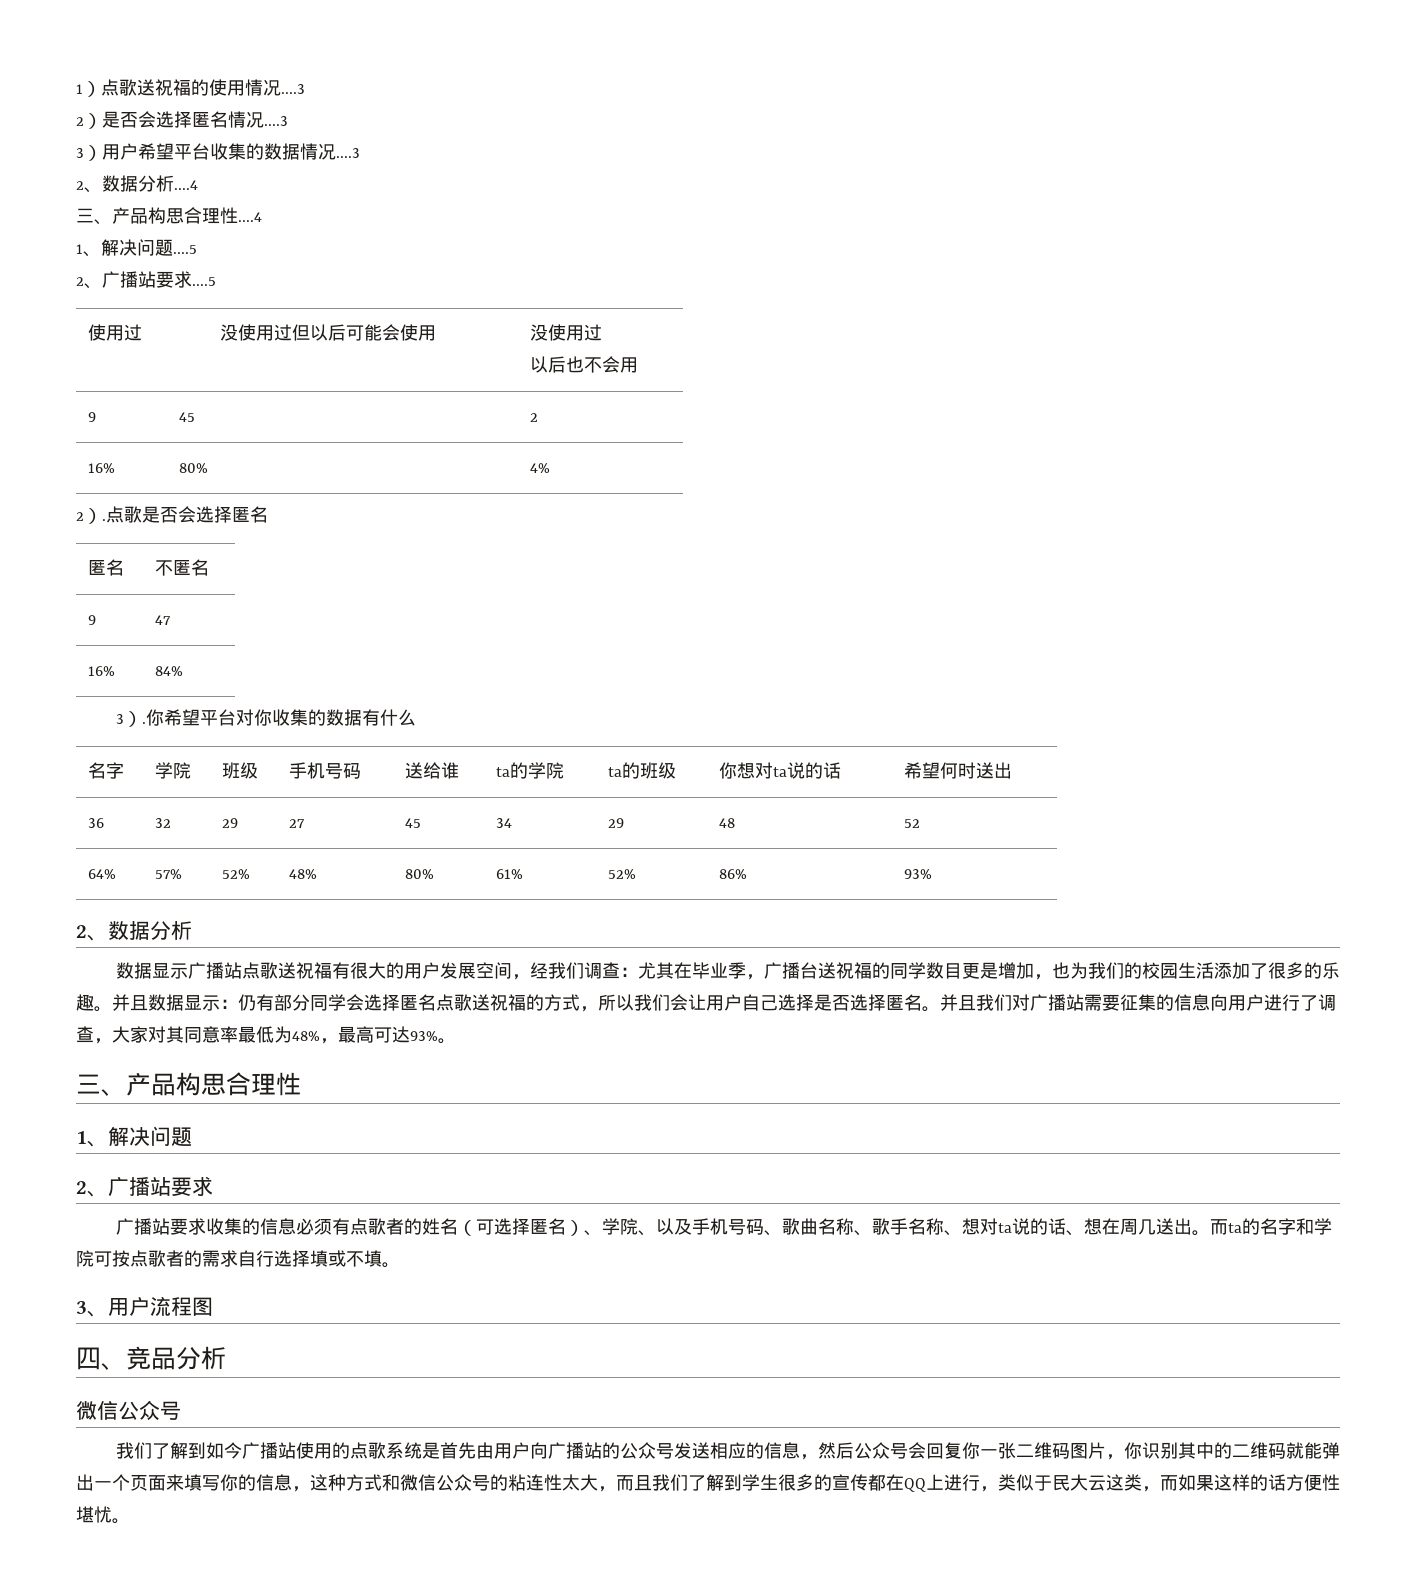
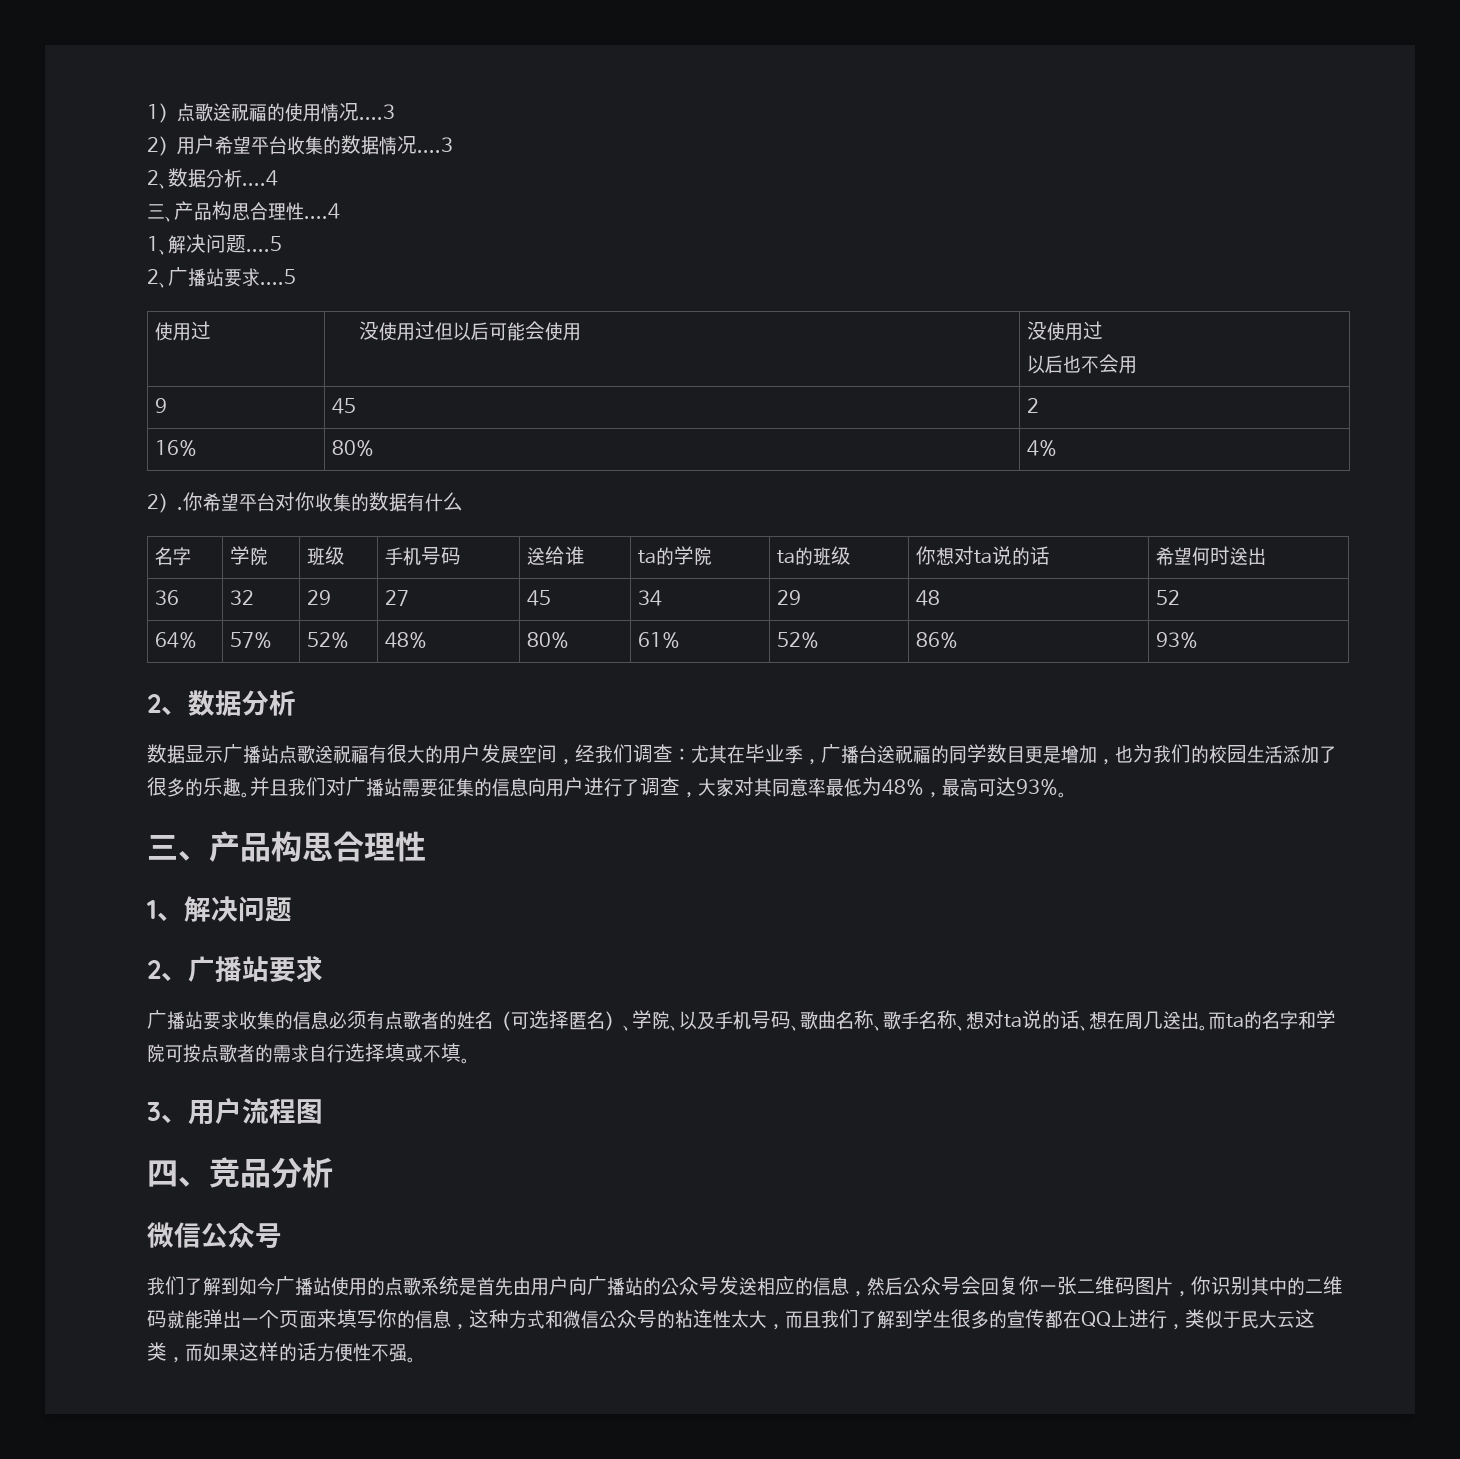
- 2）是否会选择匿名情况....3
- 3）用户希望平台收集的数据情况....3
+ 2）用户希望平台收集的数据情况....3
- 点歌是否会选择匿名
- 匿名 | 不匿名
- 9 | 47
- 16% | 84%
- 3）.
- 并且数据显示：仍有部分同学会选择匿名点歌送祝福的方式，所以我们会让用户自己选择是否选择匿名。并且我们对广播站需要征集的信息向用户进行了调查，大家对其同意率最低为48%，最高可达93%。
+ 并且我们对广播站需要征集的信息向用户进行了调查，大家对其同意率最低为48%，最高可达93%。
- 我们了解到如今广播站使用的点歌系统是首先由用户向广播站的公众号发送相应的信息，然后公众号会回复你一张二维码图片，你识别其中的二维码就能弹出一个页面来填写你的信息，这种方式和微信公众号的粘连性太大，而且我们了解到学生很多的宣传都在QQ上进行，类似于民大云这类，而如果这样的话方便性堪忧。
+ 我们了解到如今广播站使用的点歌系统是首先由用户向广播站的公众号发送相应的信息，然后公众号会回复你一张二维码图片，你识别其中的二维码就能弹出一个页面来填写你的信息，这种方式和微信公众号的粘连性太大，而且我们了解到学生很多的宣传都在QQ上进行，类似于民大云这类，而如果这样的话方便性不强。

